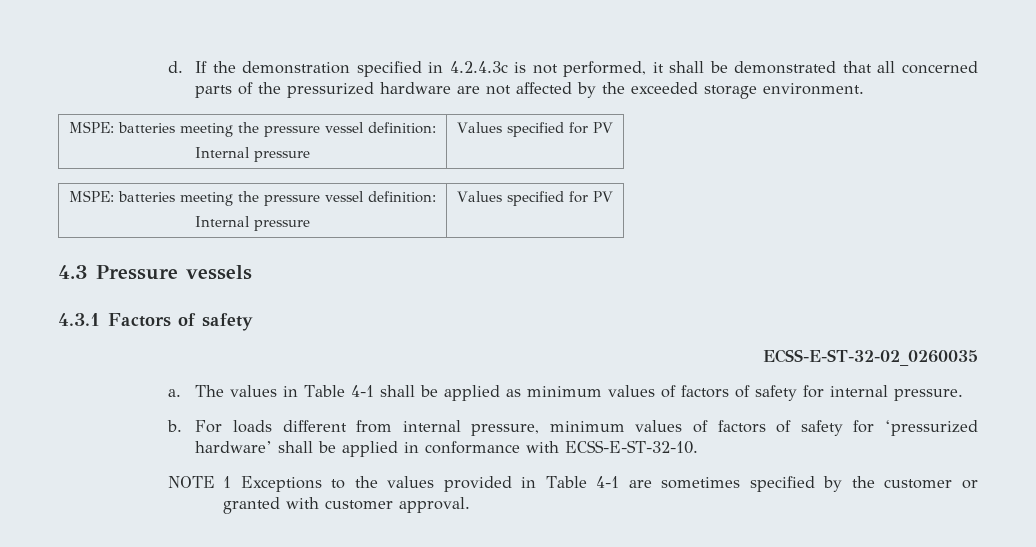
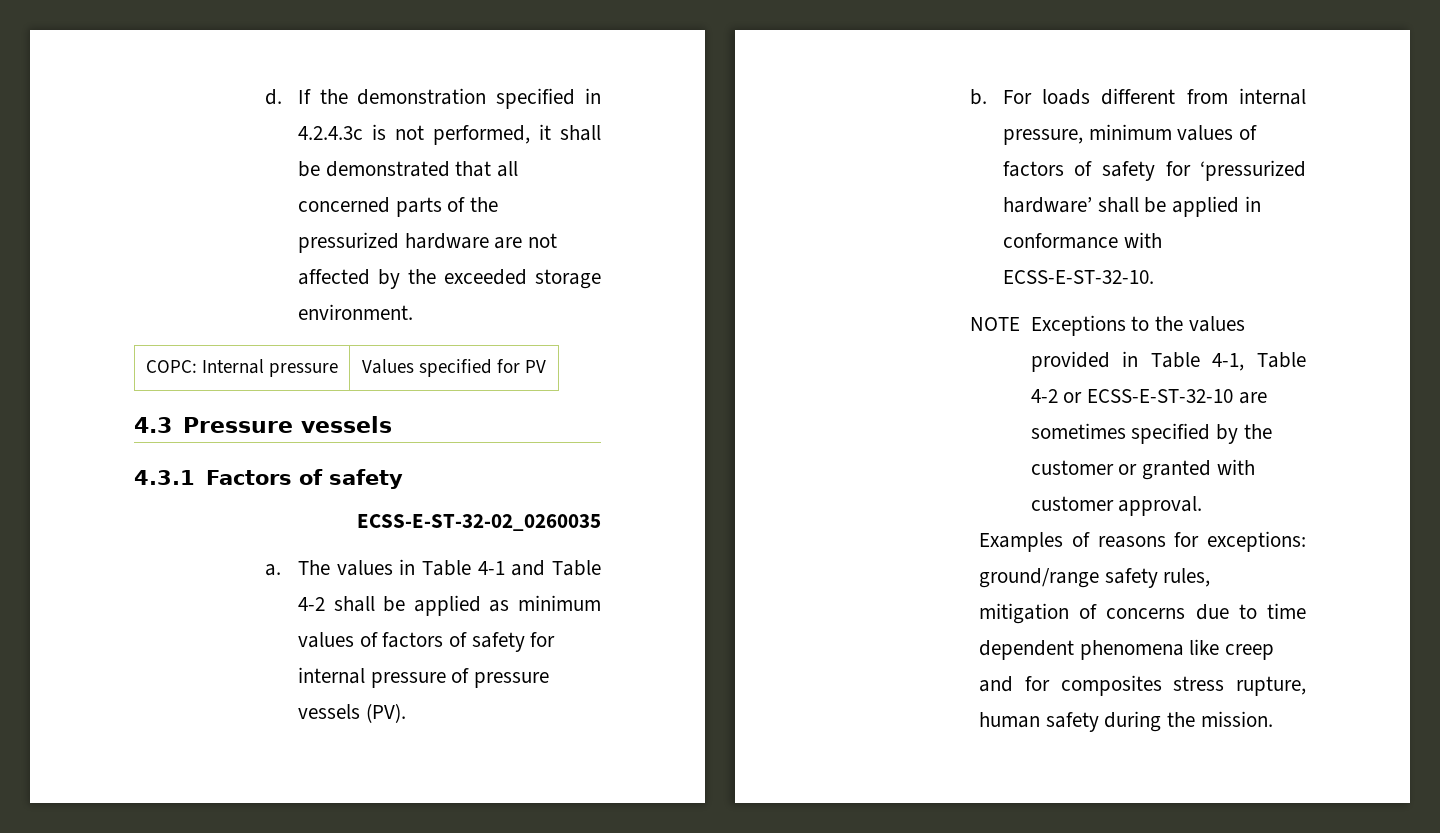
  If the demonstration specified in 4.2.4.3c is not performed, it shall be demonstrated that all concerned parts of the pressurized hardware are not affected by the exceeded storage environment.
- MSPE: batteries meeting the pressure vessel definition:
- Internal pressure | Values specified for PV
- MSPE: batteries meeting the pressure vessel definition:
- Internal pressure | Values specified for PV
+ COPC: Internal pressure | Values specified for PV
- The values in Table 4-1 shall be applied as minimum values of factors of safety for internal pressure.
+ The values in Table 4-1 and Table 4-2 shall be applied as minimum values of factors of safety for internal pressure of pressure vessels (PV).
- NOTE 1 Exceptions to the values provided in Table 4-1 are sometimes specified by the customer or granted with customer approval.
+ NOTE Exceptions to the values provided in Table 4-1, Table 4-2 or ECSS-E-ST-32-10 are sometimes specified by the customer or granted with customer approval.
+ Examples of reasons for exceptions: ground/range safety rules, mitigation of concerns due to time dependent phenomena like creep and for composites stress rupture, human safety during the mission.

